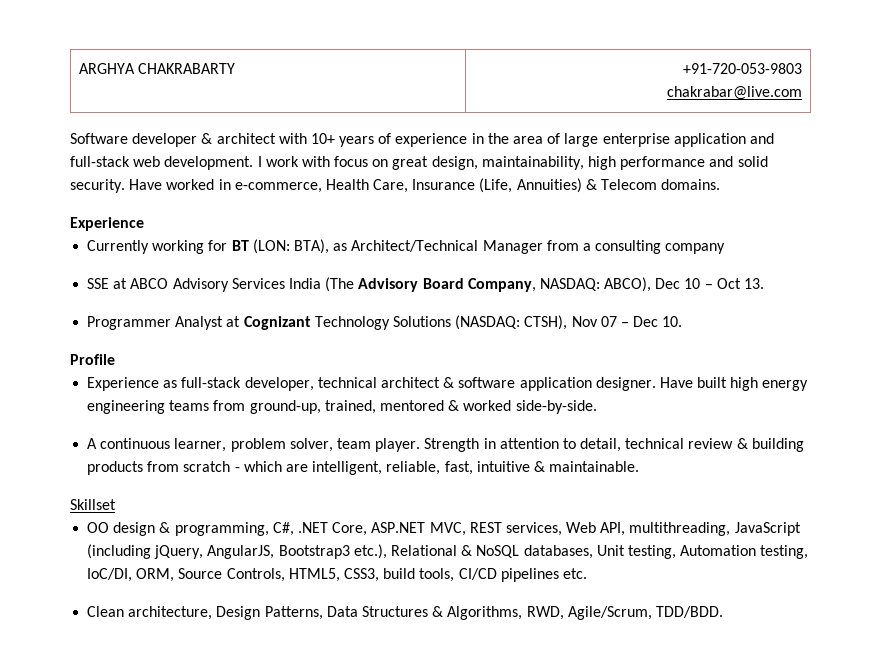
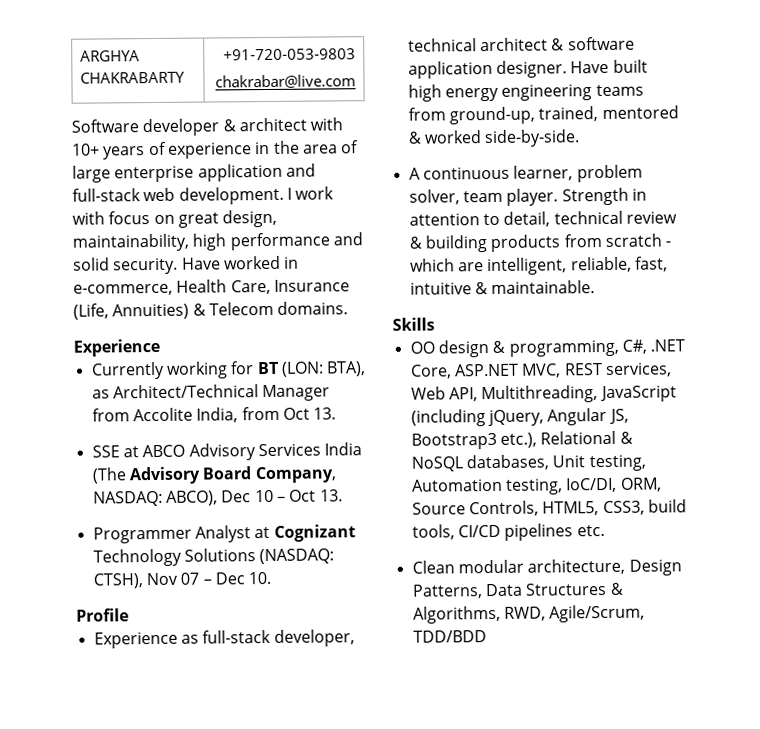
- Currently working for BT (LON: BTA), as Architect/Technical Manager from a consulting company
+ Currently working for BT (LON: BTA), as Architect/Technical Manager from Accolite India, from Oct 13.
- Skillset
+ Skills
- OO design & programming, C#, .NET Core, ASP.NET MVC, REST services, Web API, multithreading, JavaScript (including jQuery, AngularJS, Bootstrap3 etc.), Relational & NoSQL databases, Unit testing, Automation testing, IoC/DI, ORM, Source Controls, HTML5, CSS3, build tools, CI/CD pipelines etc.
+ OO design & programming, C#, .NET Core, ASP.NET MVC, REST services, Web API, Multithreading, JavaScript (including jQuery, Angular JS, Bootstrap3 etc.), Relational & NoSQL databases, Unit testing, Automation testing, IoC/DI, ORM, Source Controls, HTML5, CSS3, build tools, CI/CD pipelines etc.
- Clean architecture, Design Patterns, Data Structures & Algorithms, RWD, Agile/Scrum, TDD/BDD.
+ Clean modular architecture, Design Patterns, Data Structures & Algorithms, RWD, Agile/Scrum, TDD/BDD

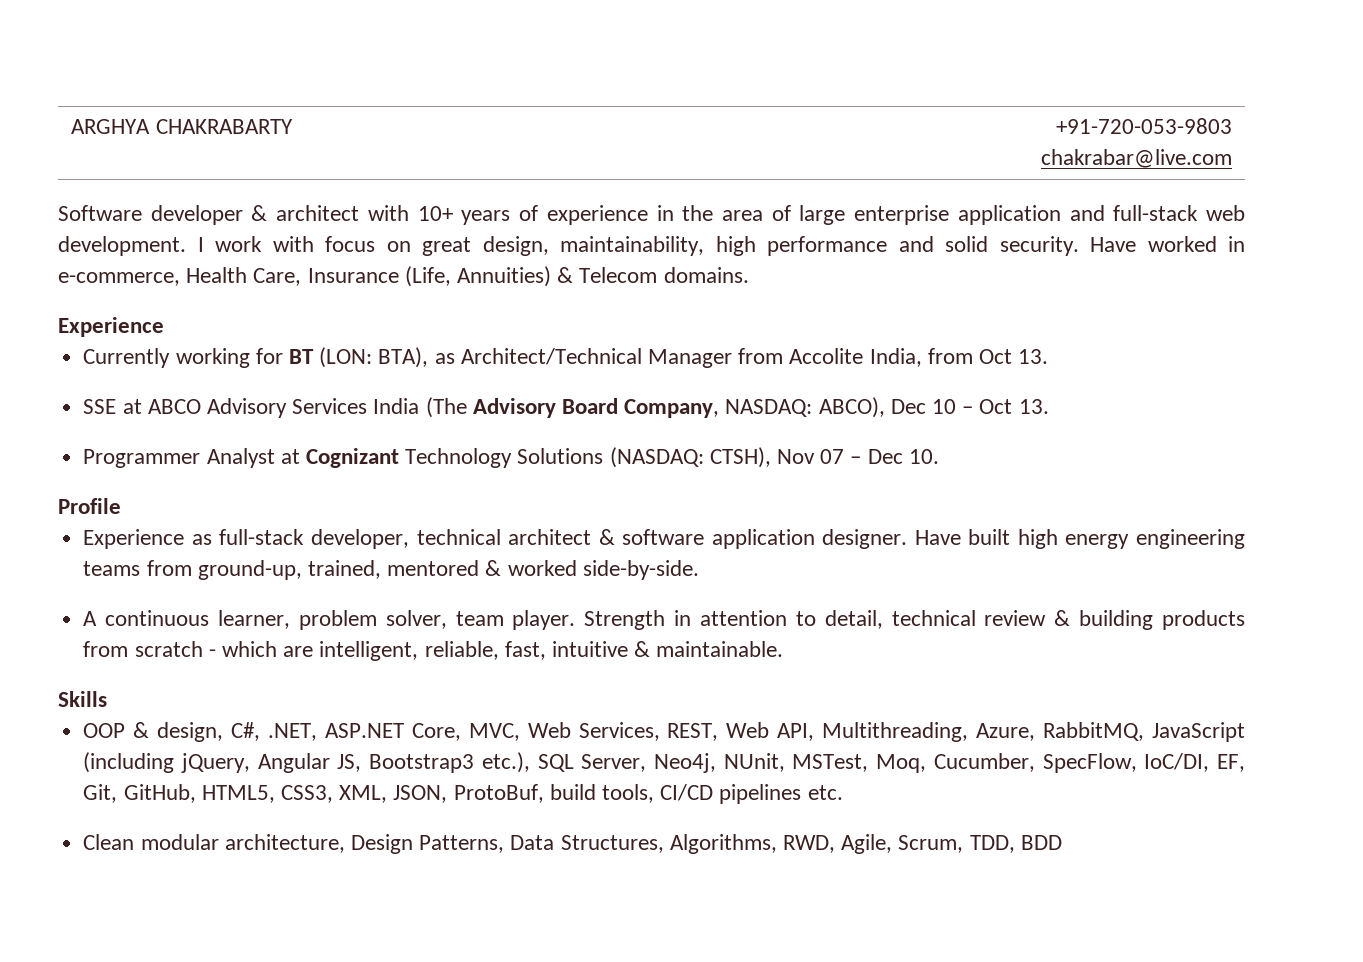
- OO design & programming, C#, .NET Core, ASP.NET MVC, REST services, Web API, Multithreading, JavaScript (including jQuery, Angular JS, Bootstrap3 etc.), Relational & NoSQL databases, Unit testing, Automation testing, IoC/DI, ORM, Source Controls, HTML5, CSS3, build tools, CI/CD pipelines etc.
+ OOP & design, C#, .NET, ASP.NET Core, MVC, Web Services, REST, Web API, Multithreading, Azure, RabbitMQ, JavaScript (including jQuery, Angular JS, Bootstrap3 etc.), SQL Server, Neo4j, NUnit, MSTest, Moq, Cucumber, SpecFlow, IoC/DI, EF, Git, GitHub, HTML5, CSS3, XML, JSON, ProtoBuf, build tools, CI/CD pipelines etc.
- Clean modular architecture, Design Patterns, Data Structures & Algorithms, RWD, Agile/Scrum, TDD/BDD
+ Clean modular architecture, Design Patterns, Data Structures, Algorithms, RWD, Agile, Scrum, TDD, BDD

